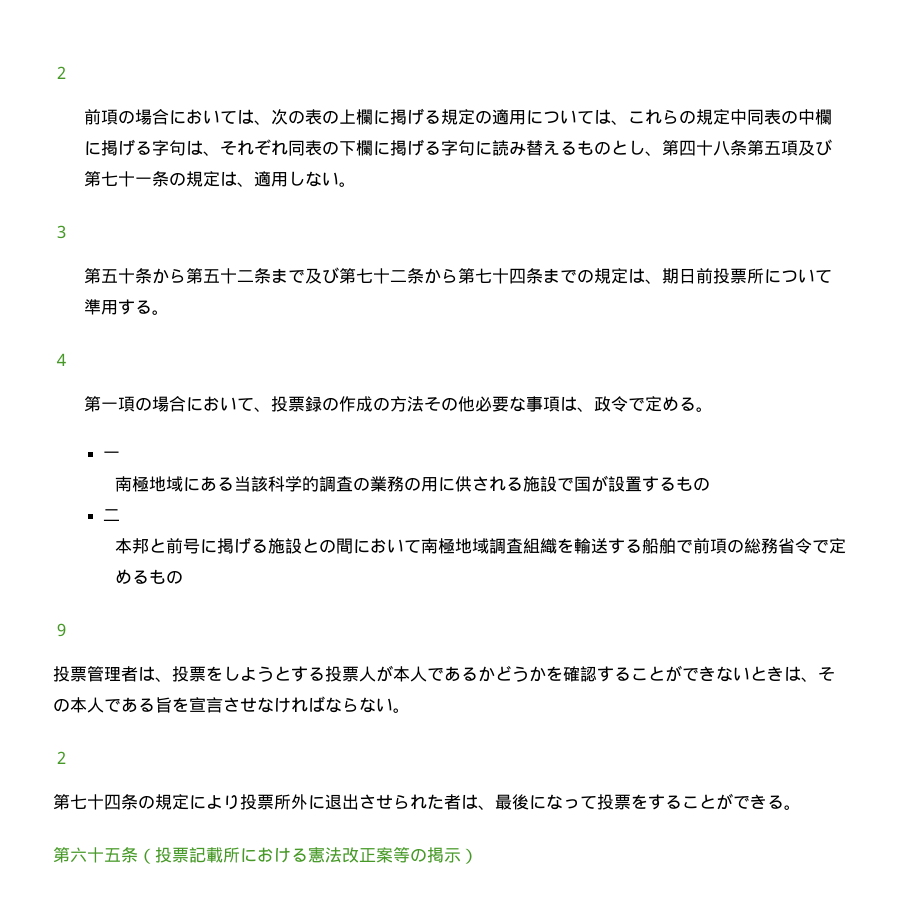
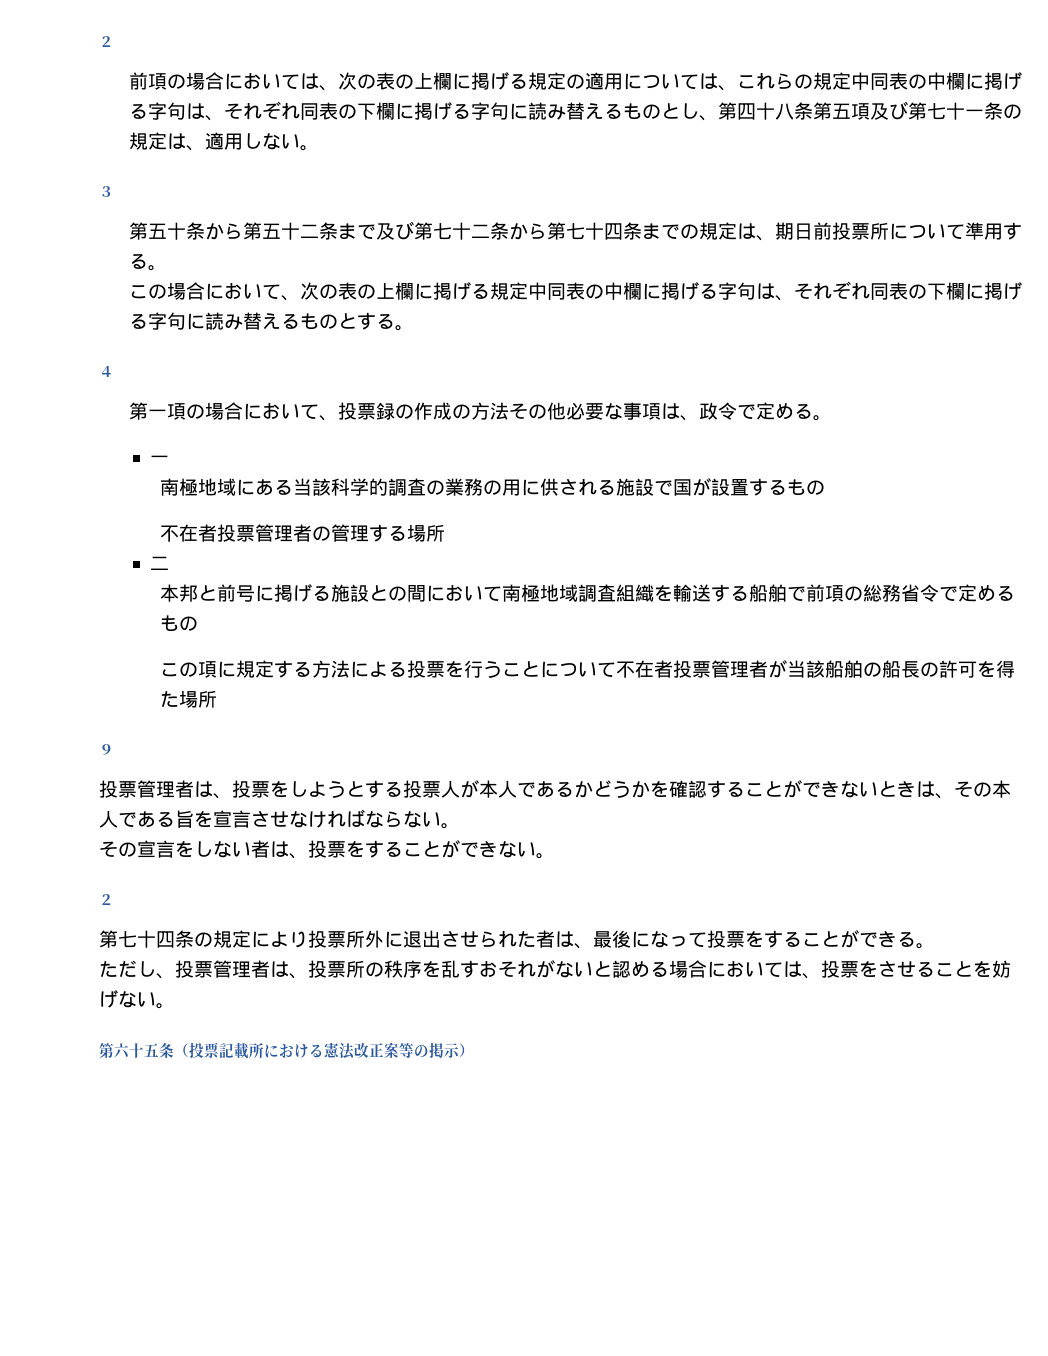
+ この場合において、次の表の上欄に掲げる規定中同表の中欄に掲げる字句は、それぞれ同表の下欄に掲げる字句に読み替えるものとする。
+ 不在者投票管理者の管理する場所
+ この項に規定する方法による投票を行うことについて不在者投票管理者が当該船舶の船長の許可を得た場所
+ その宣言をしない者は、投票をすることができない。
+ ただし、投票管理者は、投票所の秩序を乱すおそれがないと認める場合においては、投票をさせることを妨げない。

